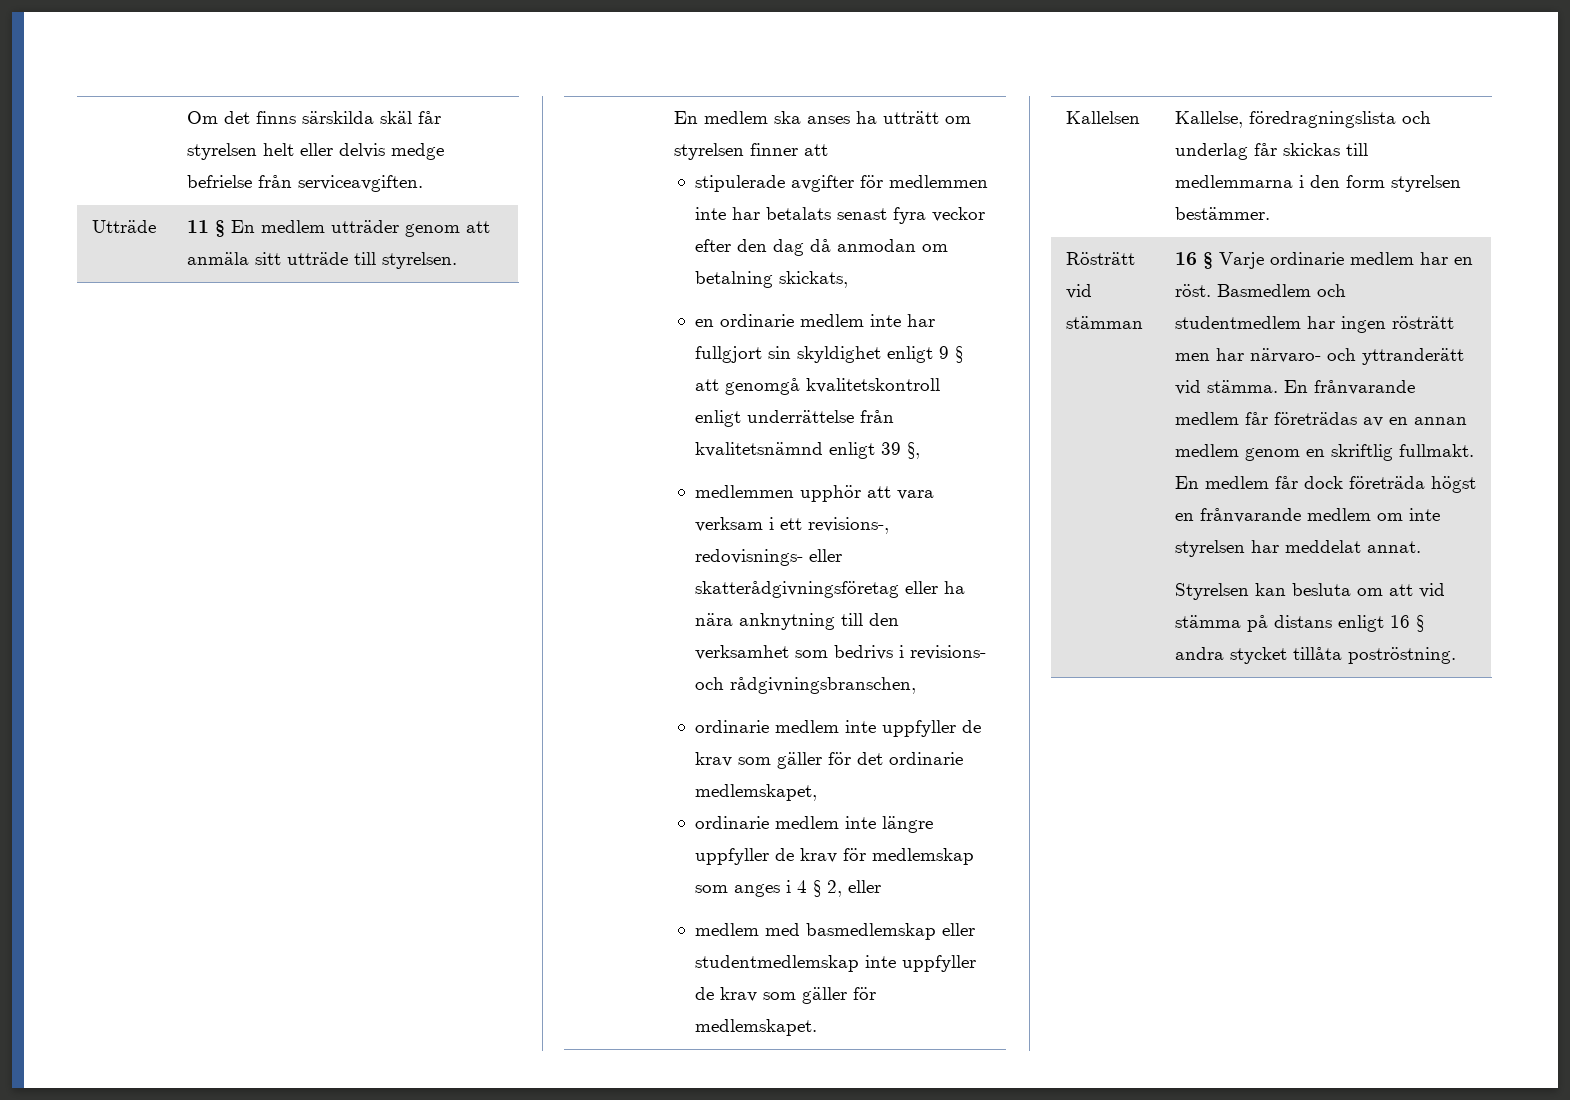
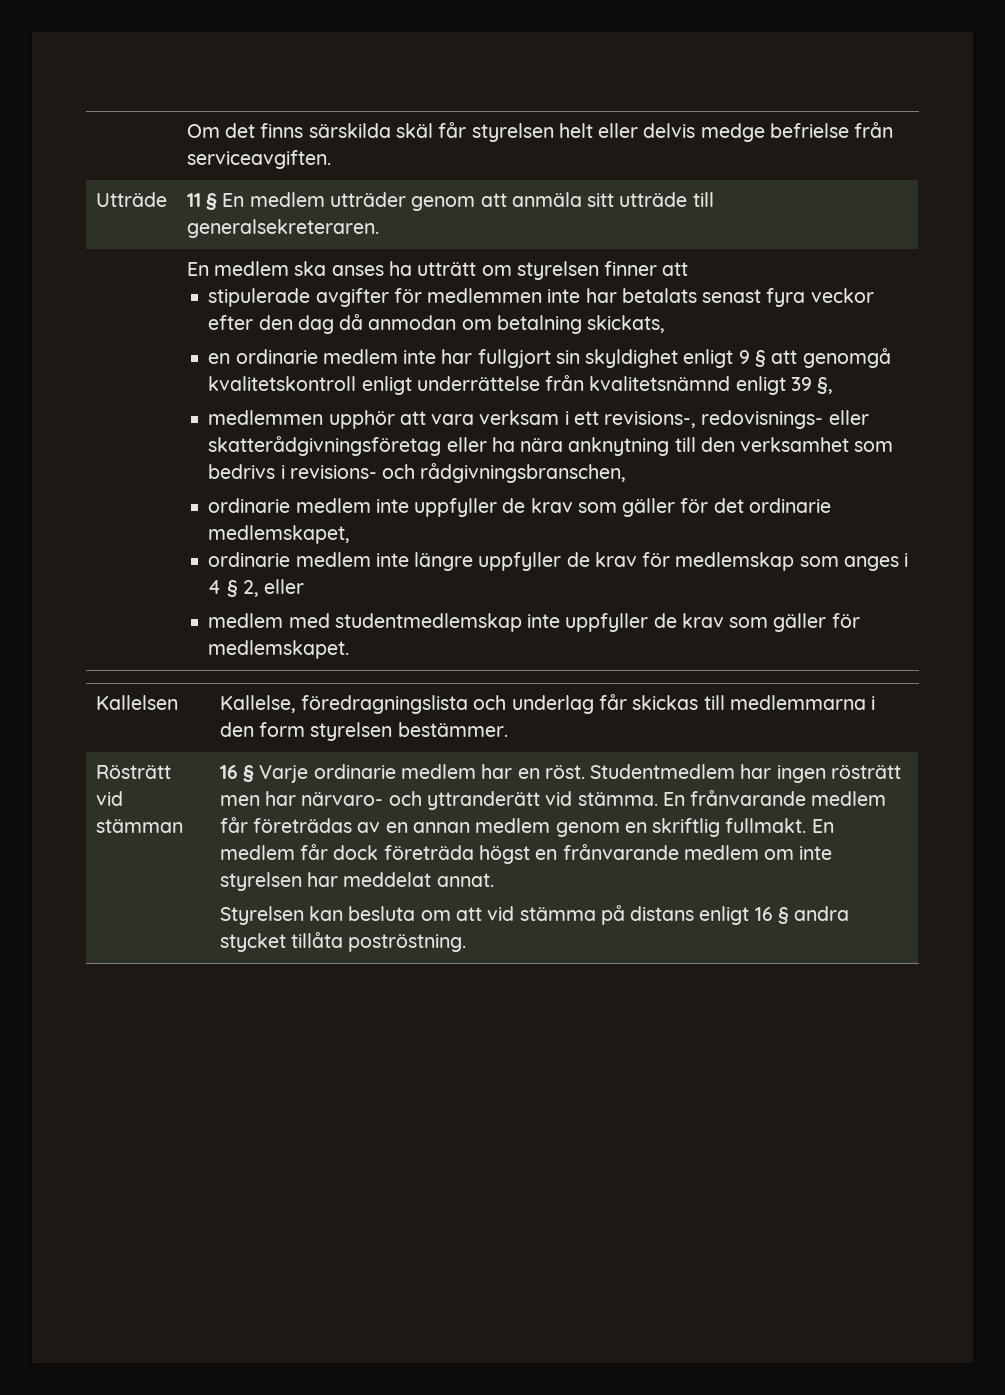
- Utträde | 11 § En medlem utträder genom att anmäla sitt utträde till styrelsen.
+ Utträde | 11 § En medlem utträder genom att anmäla sitt utträde till generalsekreteraren.
- medlem med basmedlemskap eller studentmedlemskap inte uppfyller de krav som gäller för medlemskapet.
+ medlem med studentmedlemskap inte uppfyller de krav som gäller för medlemskapet.
- Basmedlem och studentmedlem har ingen rösträtt men har närvaro- och yttranderätt vid stämma.
+ Studentmedlem har ingen rösträtt men har närvaro- och yttranderätt vid stämma.

